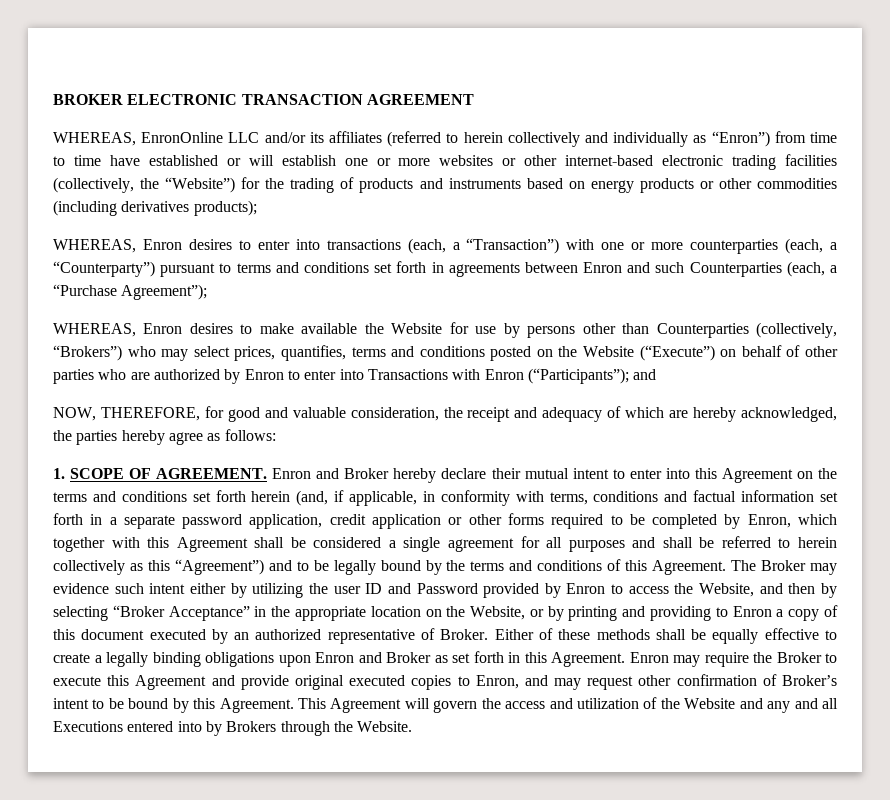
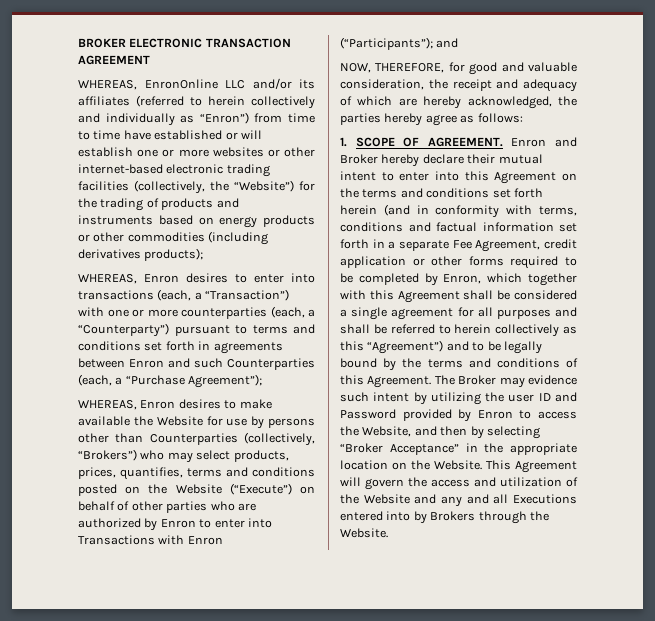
- WHEREAS, Enron desires to make available the Website for use by persons other than Counterparties (collectively, “Brokers”) who may select prices, quantifies, terms and conditions posted on the Website (“Execute”) on behalf of other parties who are authorized by Enron to enter into Transactions with Enron (“Participants”); and
+ WHEREAS, Enron desires to make available the Website for use by persons other than Counterparties (collectively, “Brokers”) who may select products, prices, quantifies, terms and conditions posted on the Website (“Execute”) on behalf of other parties who are authorized by Enron to enter into Transactions with Enron (“Participants”); and
- Enron and Broker hereby declare their mutual intent to enter into this Agreement on the terms and conditions set forth herein (and, if applicable, in conformity with terms, conditions and factual information set forth in a separate password application, credit application or other forms required to be completed by Enron, which together with this Agreement shall be considered a single agreement for all purposes and shall be referred to herein collectively as this “Agreement”) and to be legally bound by the terms and conditions of this Agreement.
+ Enron and Broker hereby declare their mutual intent to enter into this Agreement on the terms and conditions set forth herein (and in conformity with terms, conditions and factual information set forth in a separate Fee Agreement, credit application or other forms required to be completed by Enron, which together with this Agreement shall be considered a single agreement for all purposes and shall be referred to herein collectively as this “Agreement”) and to be legally bound by the terms and conditions of this Agreement.
- The Broker may evidence such intent either by utilizing the user ID and Password provided by Enron to access the Website, and then by selecting “Broker Acceptance” in the appropriate location on the Website, or by printing and providing to Enron a copy of this document executed by an authorized representative of Broker. Either of these methods shall be equally effective to create a legally binding obligations upon Enron and Broker as set forth in this Agreement. Enron may require the Broker to execute this Agreement and provide original executed copies to Enron, and may request other confirmation of Broker’s intent to be bound by this Agreement.
+ The Broker may evidence such intent by utilizing the user ID and Password provided by Enron to access the Website, and then by selecting “Broker Acceptance” in the appropriate location on the Website.

